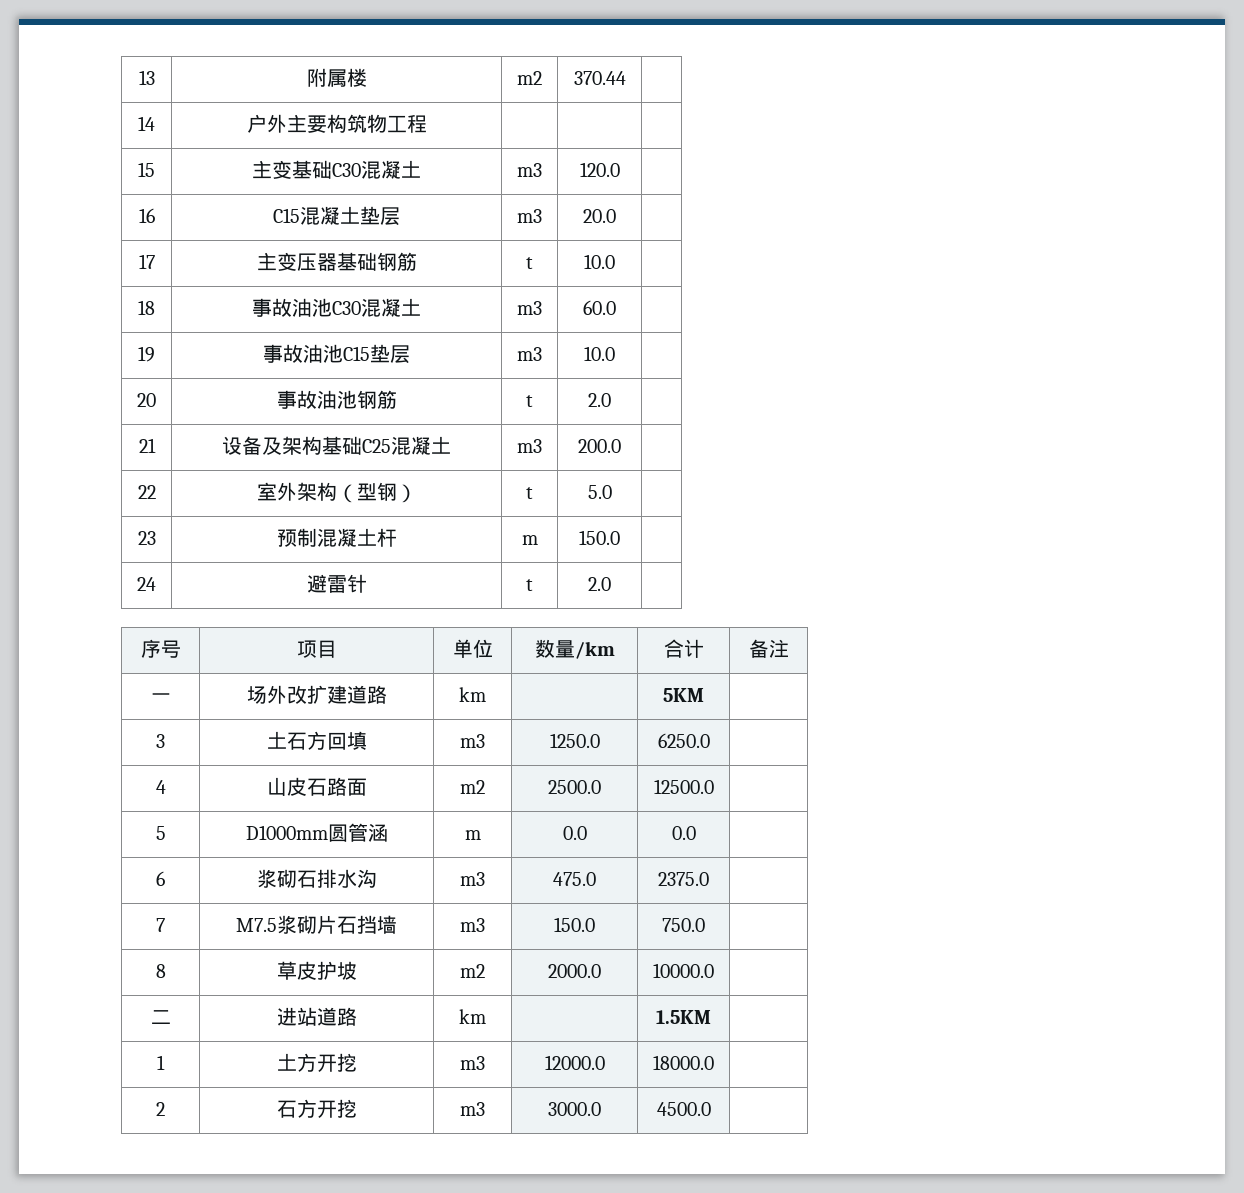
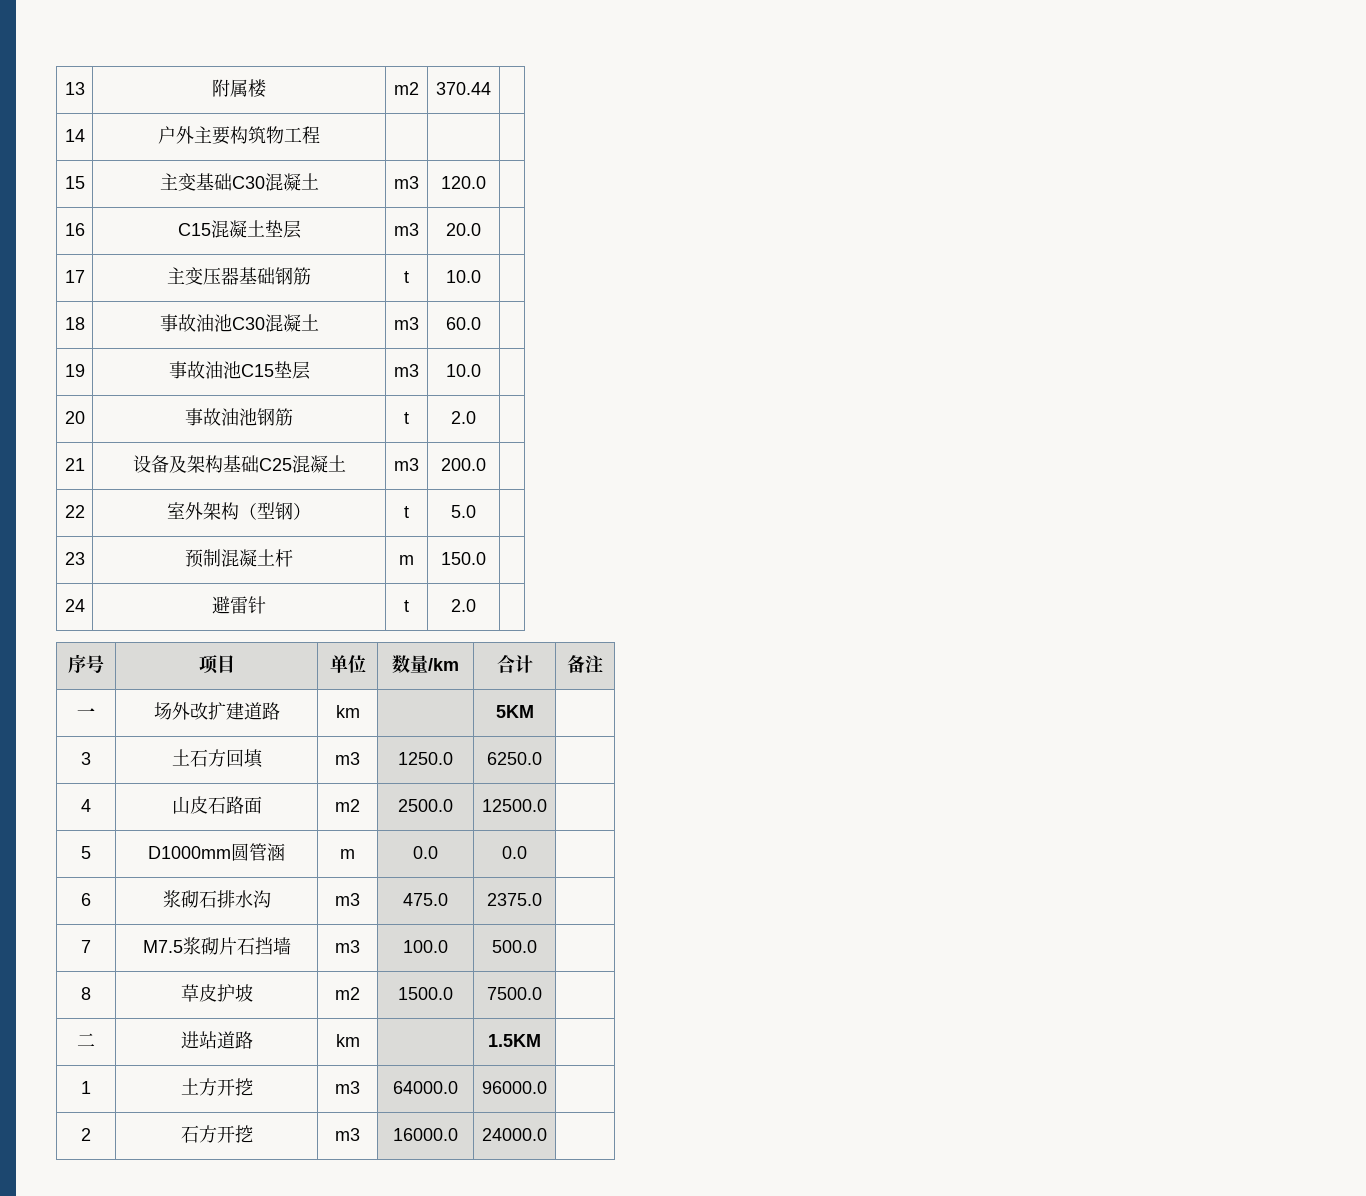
- 7 | M7.5浆砌片石挡墙 | m3 | 150.0 | 750.0 |
+ 7 | M7.5浆砌片石挡墙 | m3 | 100.0 | 500.0 |
- 8 | 草皮护坡 | m2 | 2000.0 | 10000.0 |
+ 8 | 草皮护坡 | m2 | 1500.0 | 7500.0 |
- 1 | 土方开挖 | m3 | 12000.0 | 18000.0 |
+ 1 | 土方开挖 | m3 | 64000.0 | 96000.0 |
- 2 | 石方开挖 | m3 | 3000.0 | 4500.0 |
+ 2 | 石方开挖 | m3 | 16000.0 | 24000.0 |

